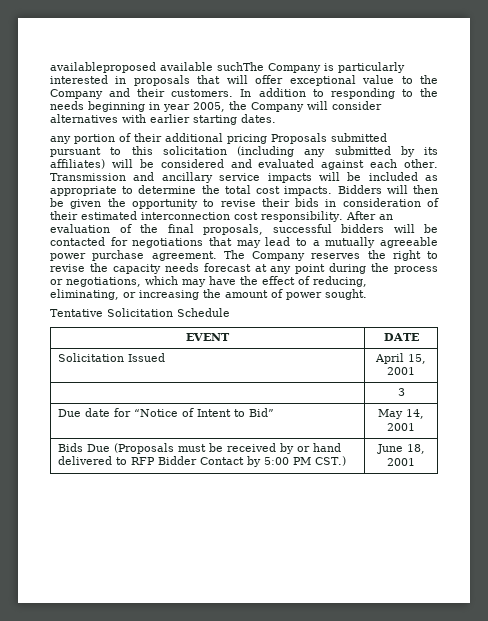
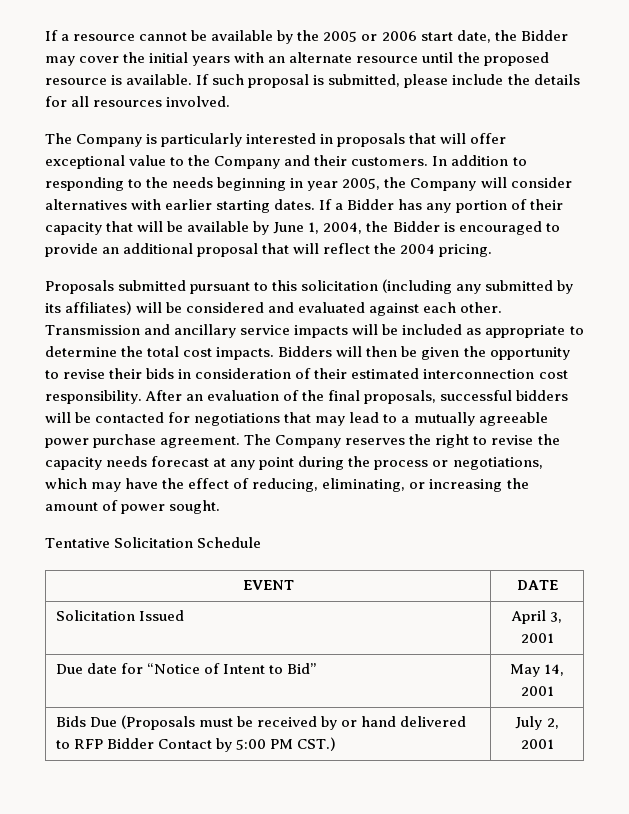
- availableproposed available suchThe Company is particularly interested in proposals that will offer exceptional value to the Company and their customers.
+ If a resource cannot be available by the 2005 or 2006 start date, the Bidder may cover the initial years with an alternate resource until the proposed resource is available. If such proposal is submitted, please include the details for all resources involved.
+ The Company is particularly interested in proposals that will offer exceptional value to the Company and their customers.
- In addition to responding to the needs beginning in year 2005, the Company will consider alternatives with earlier starting dates.
- any portion of their additional pricing Proposals submitted pursuant to this solicitation (including any submitted by its affiliates) will be considered and evaluated against each other.
+ In addition to responding to the needs beginning in year 2005, the Company will consider alternatives with earlier starting dates. If a Bidder has any portion of their capacity that will be available by June 1, 2004, the Bidder is encouraged to provide an additional proposal that will reflect the 2004 pricing.
+ Proposals submitted pursuant to this solicitation (including any submitted by its affiliates) will be considered and evaluated against each other.
- Solicitation Issued | April 15, 2001
- | 3
+ Solicitation Issued | April 3, 2001
- Bids Due (Proposals must be received by or hand delivered to RFP Bidder Contact by 5:00 PM CST.) | June 18, 2001
+ Bids Due (Proposals must be received by or hand delivered to RFP Bidder Contact by 5:00 PM CST.) | July 2, 2001

